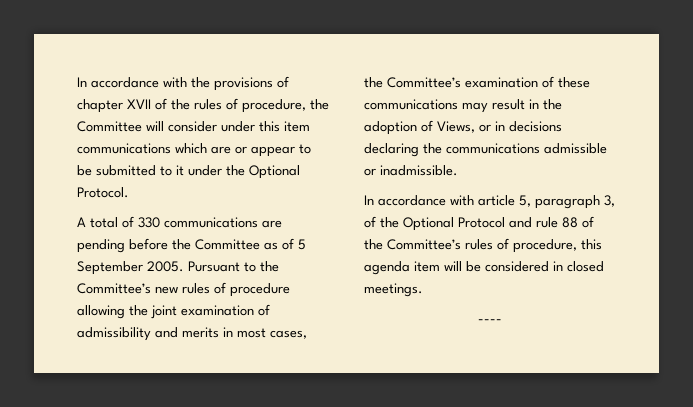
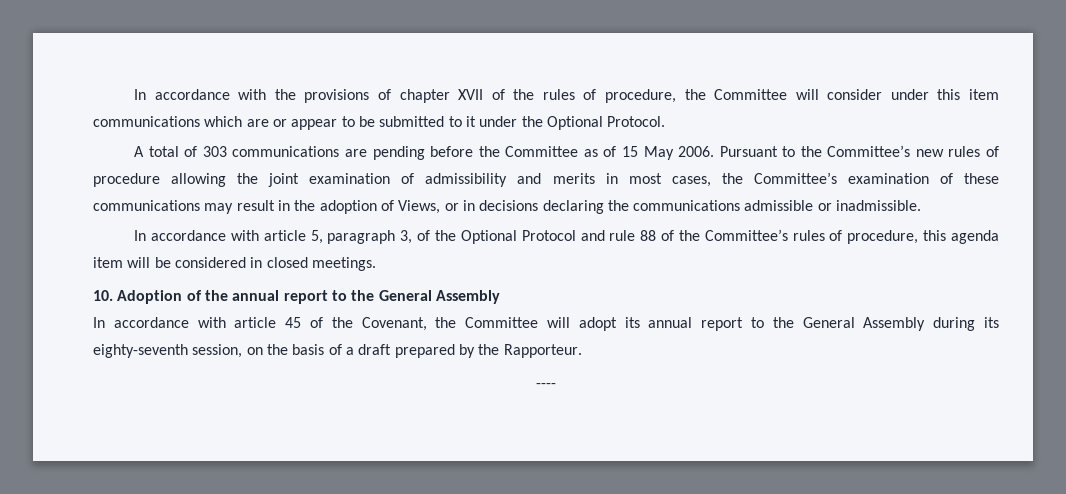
- A total of 330 communications are pending before the Committee as of 5 September 2005.
+ A total of 303 communications are pending before the Committee as of 15 May 2006.
+ 10. Adoption of the annual report to the General Assembly
+ In accordance with article 45 of the Covenant, the Committee will adopt its annual report to the General Assembly during its eighty-seventh session, on the basis of a draft prepared by the Rapporteur.

